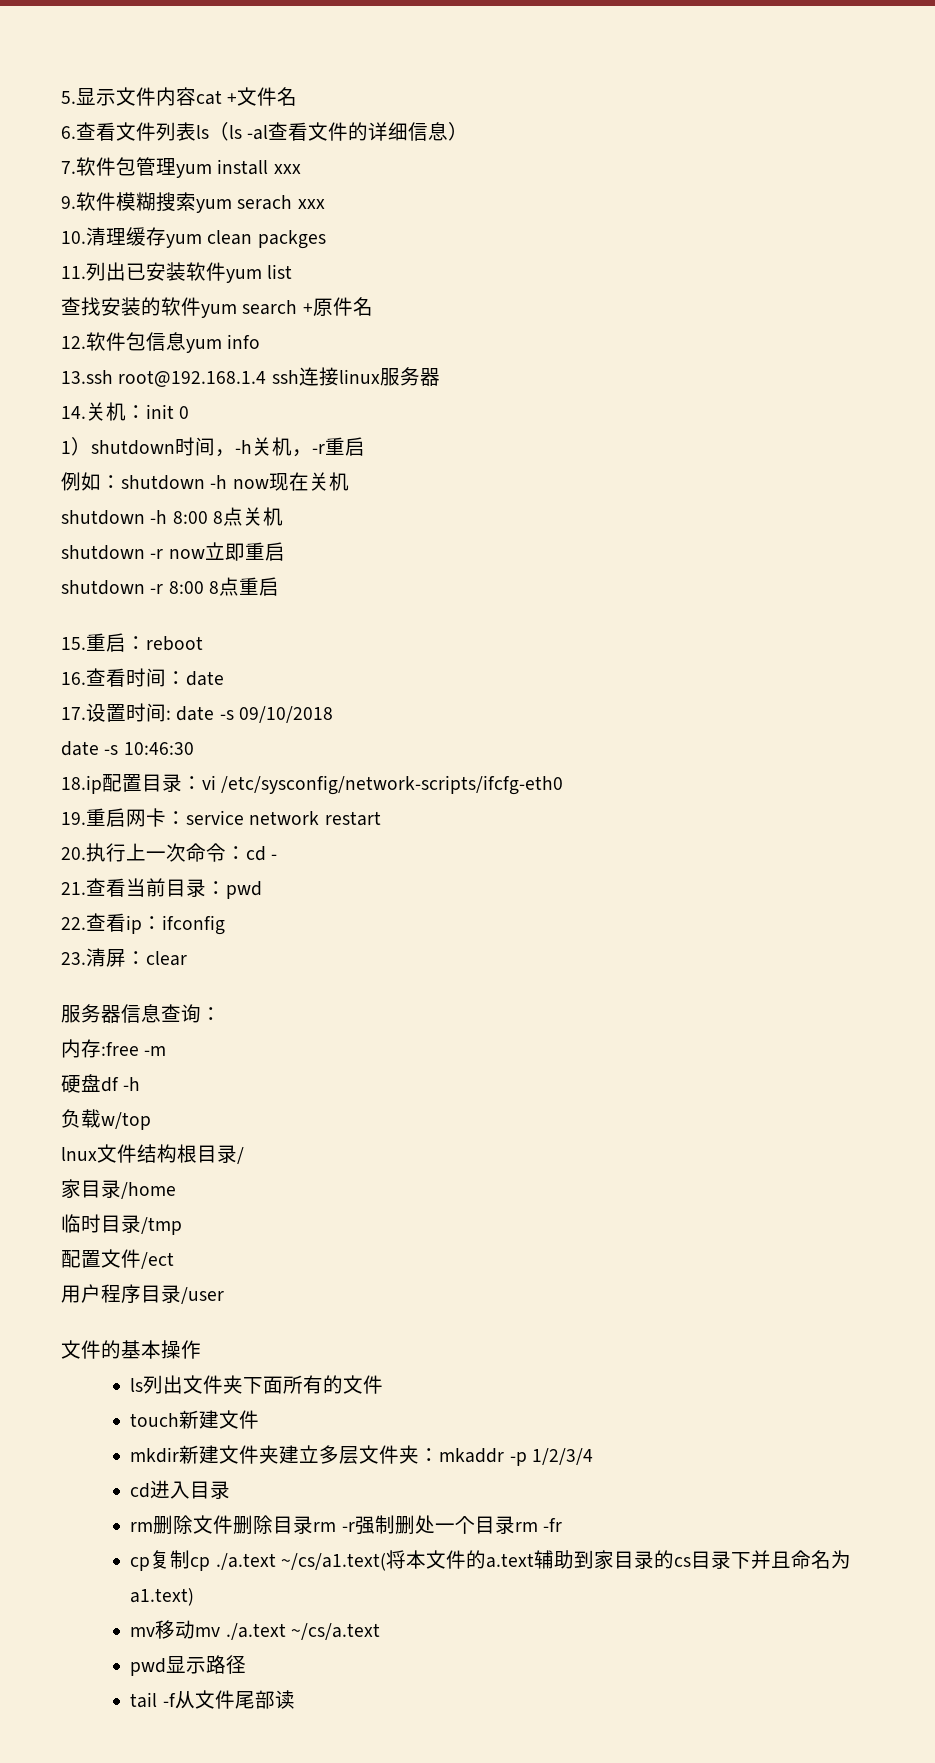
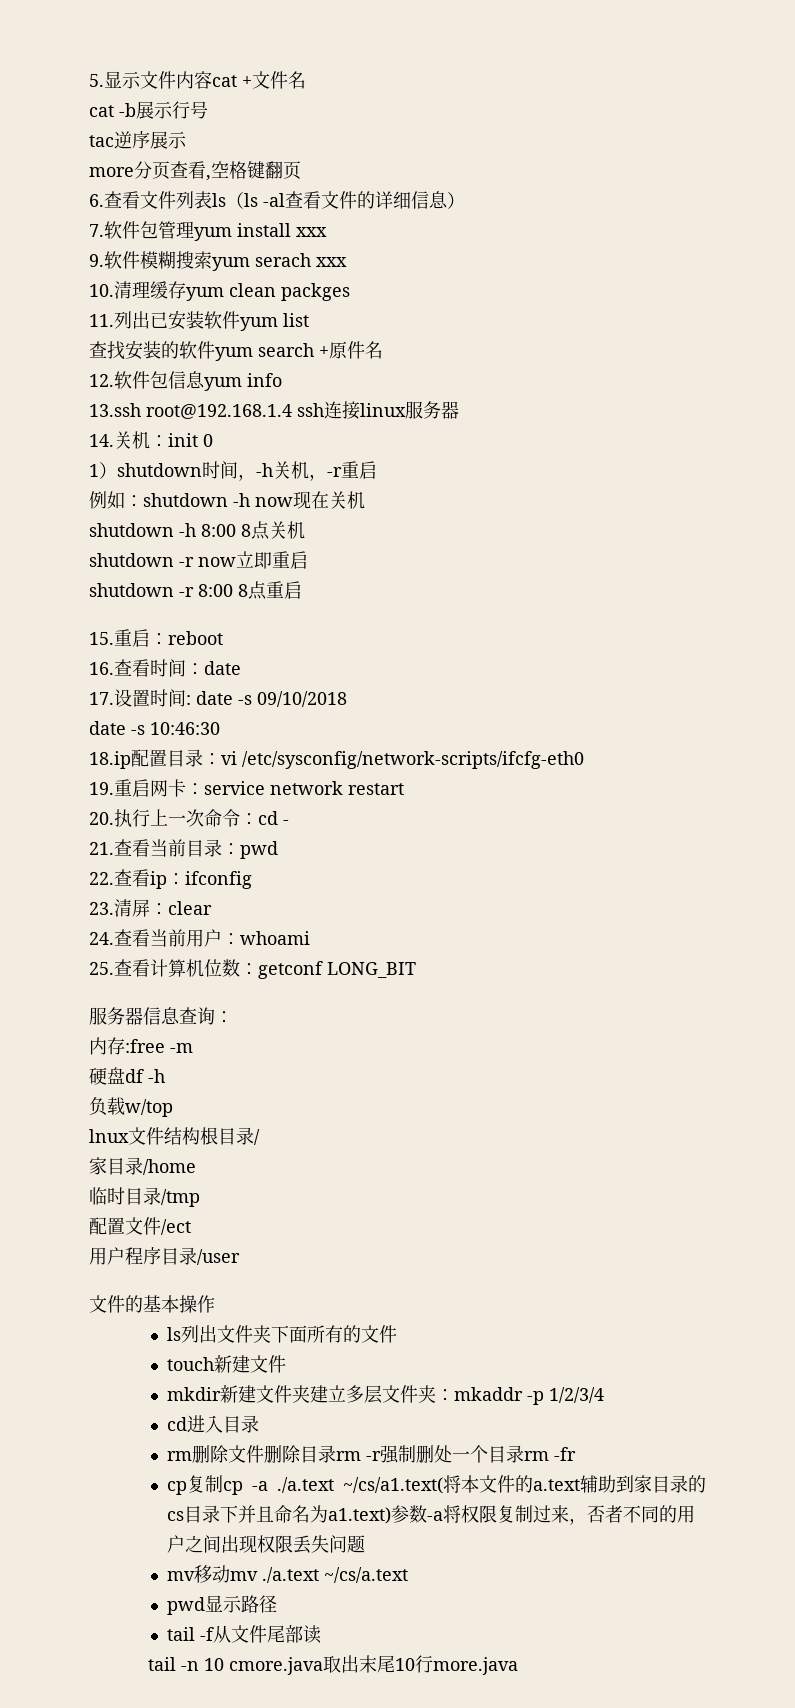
+ cat -b展示行号
+ tac逆序展示
+ more分页查看,空格键翻页
+ 24.查看当前用户：whoami
+ 25.查看计算机位数：getconf LONG_BIT
- cp复制cp ./a.text ~/cs/a1.text(将本文件的a.text辅助到家目录的cs目录下并且命名为a1.text)
+ cp复制cp -a ./a.text ~/cs/a1.text(将本文件的a.text辅助到家目录的cs目录下并且命名为a1.text)参数-a将权限复制过来，否者不同的用户之间出现权限丢失问题
+ tail -n 10 cmore.java取出末尾10行more.java

